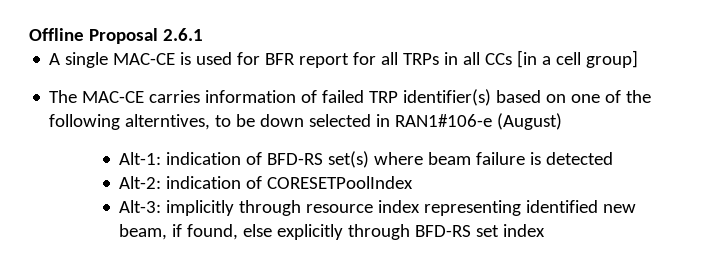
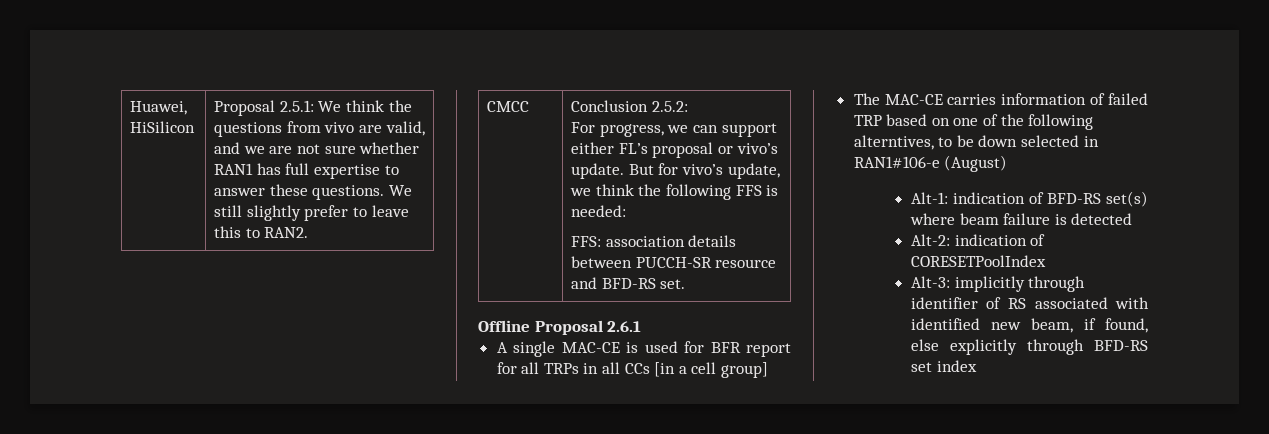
+ Huawei, HiSilicon | Proposal 2.5.1: We think the questions from vivo are valid, and we are not sure whether RAN1 has full expertise to answer these questions. We still slightly prefer to leave this to RAN2.
+ CMCC | Conclusion 2.5.2:
+ For progress, we can support either FL’s proposal or vivo’s update. But for vivo’s update, we think the following FFS is needed:
+ FFS: association details between PUCCH-SR resource and BFD-RS set.
- The MAC-CE carries information of failed TRP identifier(s) based on one of the following alterntives, to be down selected in RAN1#106-e (August)
+ The MAC-CE carries information of failed TRP based on one of the following alterntives, to be down selected in RAN1#106-e (August)
- Alt-3: implicitly through resource index representing identified new beam, if found, else explicitly through BFD-RS set index
+ Alt-3: implicitly through identifier of RS associated with identified new beam, if found, else explicitly through BFD-RS set index

